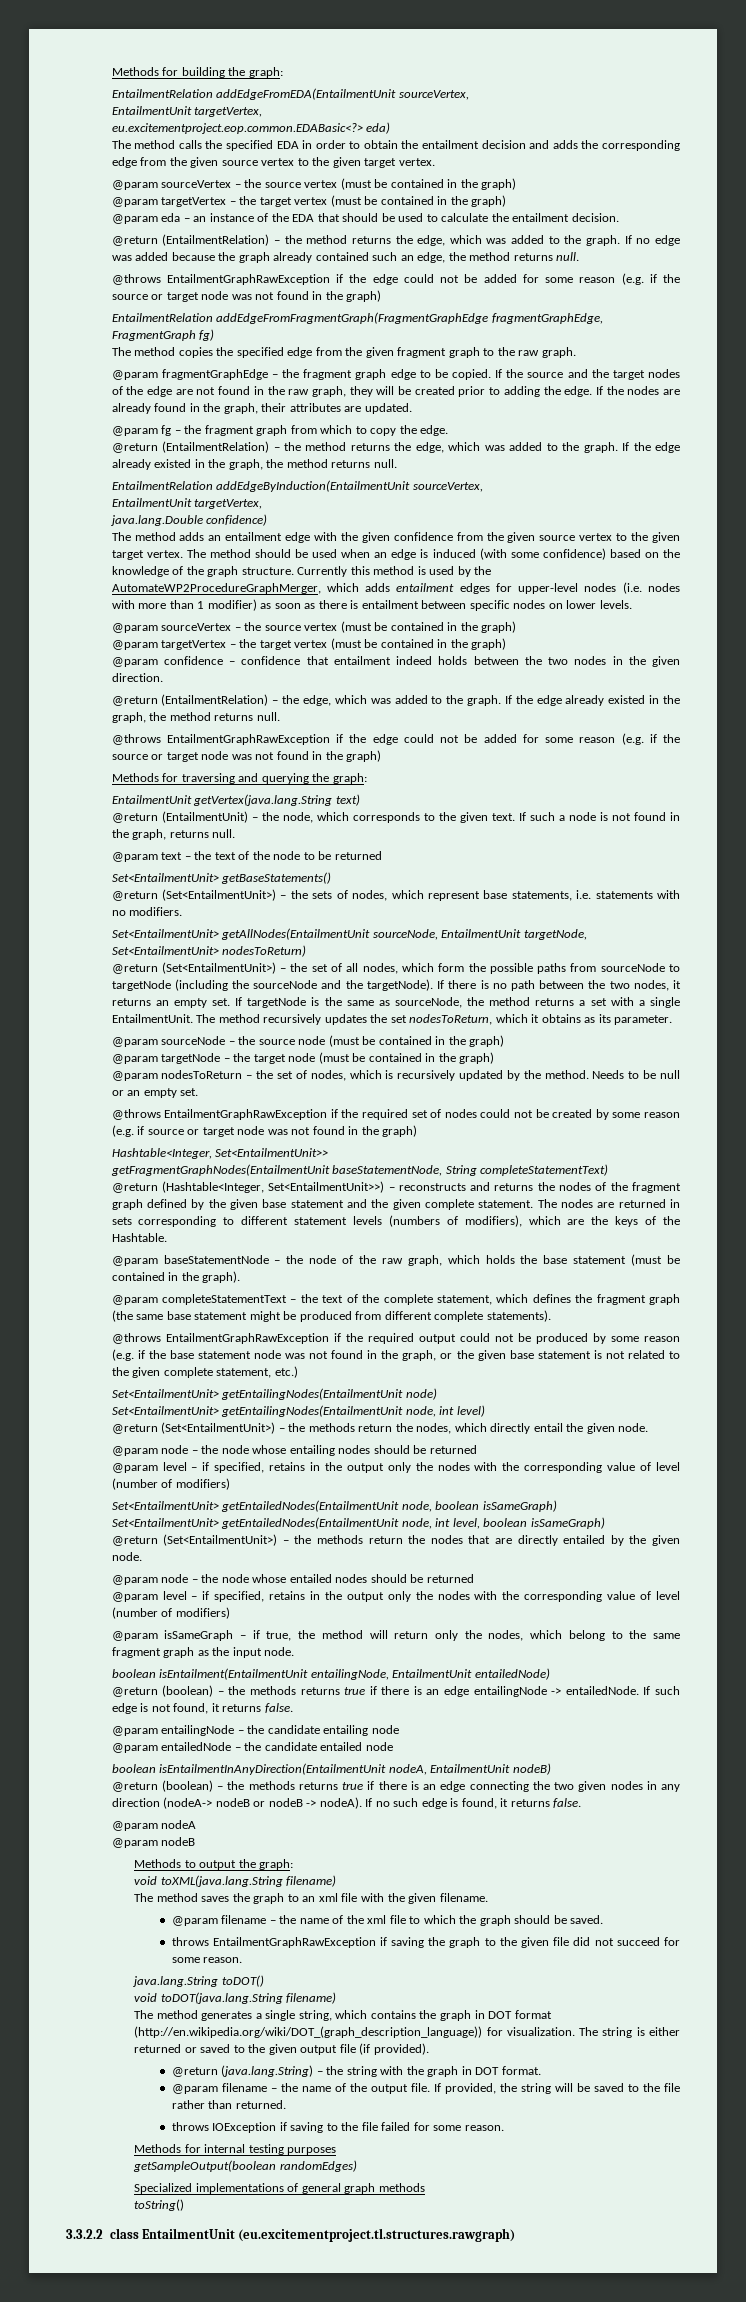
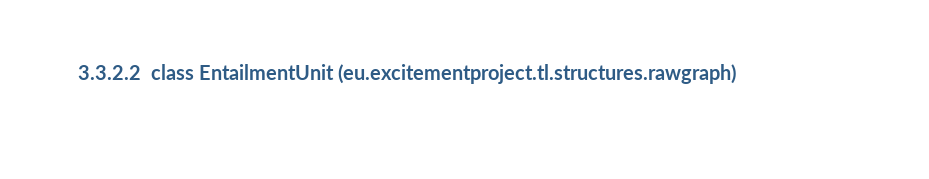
- Methods for building the graph:
- EntailmentRelation addEdgeFromEDA(EntailmentUnit sourceVertex,
- EntailmentUnit targetVertex,
- eu.excitementproject.eop.common.EDABasic<?> eda)
- The method calls the specified EDA in order to obtain the entailment decision and adds the corresponding edge from the given source vertex to the given target vertex.
- @param sourceVertex – the source vertex (must be contained in the graph)
- @param targetVertex – the target vertex (must be contained in the graph)
- @param eda – an instance of the EDA that should be used to calculate the entailment decision.
- @return (EntailmentRelation) – the method returns the edge, which was added to the graph. If no edge was added because the graph already contained such an edge, the method returns null.
- @throws EntailmentGraphRawException if the edge could not be added for some reason (e.g. if the source or target node was not found in the graph)
- EntailmentRelation addEdgeFromFragmentGraph(FragmentGraphEdge fragmentGraphEdge, FragmentGraph fg)
- The method copies the specified edge from the given fragment graph to the raw graph.
- @param fragmentGraphEdge – the fragment graph edge to be copied. If the source and the target nodes of the edge are not found in the raw graph, they will be created prior to adding the edge. If the nodes are already found in the graph, their attributes are updated.
- @param fg – the fragment graph from which to copy the edge.
- @return (EntailmentRelation) – the method returns the edge, which was added to the graph. If the edge already existed in the graph, the method returns null.
- EntailmentRelation addEdgeByInduction(EntailmentUnit sourceVertex,
- EntailmentUnit targetVertex,
- java.lang.Double confidence)
- The method adds an entailment edge with the given confidence from the given source vertex to the given target vertex. The method should be used when an edge is induced (with some confidence) based on the knowledge of the graph structure. Currently this method is used by the AutomateWP2ProcedureGraphMerger, which adds entailment edges for upper-level nodes (i.e. nodes with more than 1 modifier) as soon as there is entailment between specific nodes on lower levels.
- @param sourceVertex – the source vertex (must be contained in the graph)
- @param targetVertex – the target vertex (must be contained in the graph)
- @param confidence – confidence that entailment indeed holds between the two nodes in the given direction.
- @return (EntailmentRelation) – the edge, which was added to the graph. If the edge already existed in the graph, the method returns null.
- @throws EntailmentGraphRawException if the edge could not be added for some reason (e.g. if the source or target node was not found in the graph)
- Methods for traversing and querying the graph:
- EntailmentUnit getVertex(java.lang.String text)
- @return (EntailmentUnit) – the node, which corresponds to the given text. If such a node is not found in the graph, returns null.
- @param text – the text of the node to be returned
- Set<EntailmentUnit> getBaseStatements()
- @return (Set<EntailmentUnit>) – the sets of nodes, which represent base statements, i.e. statements with no modifiers.
- Set<EntailmentUnit> getAllNodes(EntailmentUnit sourceNode, EntailmentUnit targetNode, Set<EntailmentUnit> nodesToReturn)
- @return (Set<EntailmentUnit>) – the set of all nodes, which form the possible paths from sourceNode to targetNode (including the sourceNode and the targetNode). If there is no path between the two nodes, it returns an empty set. If targetNode is the same as sourceNode, the method returns a set with a single EntailmentUnit. The method recursively updates the set nodesToReturn, which it obtains as its parameter.
- @param sourceNode – the source node (must be contained in the graph)
- @param targetNode – the target node (must be contained in the graph)
- @param nodesToReturn – the set of nodes, which is recursively updated by the method. Needs to be null or an empty set.
- @throws EntailmentGraphRawException if the required set of nodes could not be created by some reason (e.g. if source or target node was not found in the graph)
- Hashtable<Integer, Set<EntailmentUnit>>
- getFragmentGraphNodes(EntailmentUnit baseStatementNode, String completeStatementText)
- @return (Hashtable<Integer, Set<EntailmentUnit>>) – reconstructs and returns the nodes of the fragment graph defined by the given base statement and the given complete statement. The nodes are returned in sets corresponding to different statement levels (numbers of modifiers), which are the keys of the Hashtable.
- @param baseStatementNode – the node of the raw graph, which holds the base statement (must be contained in the graph).
- @param completeStatementText – the text of the complete statement, which defines the fragment graph (the same base statement might be produced from different complete statements).
- @throws EntailmentGraphRawException if the required output could not be produced by some reason (e.g. if the base statement node was not found in the graph, or the given base statement is not related to the given complete statement, etc.)
- Set<EntailmentUnit> getEntailingNodes(EntailmentUnit node)
- Set<EntailmentUnit> getEntailingNodes(EntailmentUnit node, int level)
- @return (Set<EntailmentUnit>) – the methods return the nodes, which directly entail the given node.
- @param node – the node whose entailing nodes should be returned
- @param level – if specified, retains in the output only the nodes with the corresponding value of level (number of modifiers)
- Set<EntailmentUnit> getEntailedNodes(EntailmentUnit node, boolean isSameGraph)
- Set<EntailmentUnit> getEntailedNodes(EntailmentUnit node, int level, boolean isSameGraph)
- @return (Set<EntailmentUnit>) – the methods return the nodes that are directly entailed by the given node.
- @param node – the node whose entailed nodes should be returned
- @param level – if specified, retains in the output only the nodes with the corresponding value of level (number of modifiers)
- @param isSameGraph – if true, the method will return only the nodes, which belong to the same fragment graph as the input node.
- boolean isEntailment(EntailmentUnit entailingNode, EntailmentUnit entailedNode)
- @return (boolean) – the methods returns true if there is an edge entailingNode -> entailedNode. If such edge is not found, it returns false.
- @param entailingNode – the candidate entailing node
- @param entailedNode – the candidate entailed node
- boolean isEntailmentInAnyDirection(EntailmentUnit nodeA, EntailmentUnit nodeB)
- @return (boolean) – the methods returns true if there is an edge connecting the two given nodes in any direction (nodeA-> nodeB or nodeB -> nodeA). If no such edge is found, it returns false.
- @param nodeA
- @param nodeB
- Methods to output the graph:
- void toXML(java.lang.String filename)
- The method saves the graph to an xml file with the given filename.
- @param filename – the name of the xml file to which the graph should be saved.
- throws EntailmentGraphRawException if saving the graph to the given file did not succeed for some reason.
- java.lang.String toDOT()
- void toDOT(java.lang.String filename)
- The method generates a single string, which contains the graph in DOT format (http://en.wikipedia.org/wiki/DOT_(graph_description_language)) for visualization. The string is either returned or saved to the given output file (if provided).
- @return (java.lang.String) – the string with the graph in DOT format.
- @param filename – the name of the output file. If provided, the string will be saved to the file rather than returned.
- throws IOException if saving to the file failed for some reason.
- Methods for internal testing purposes
- getSampleOutput(boolean randomEdges)
- Specialized implementations of general graph methods
- toString()

